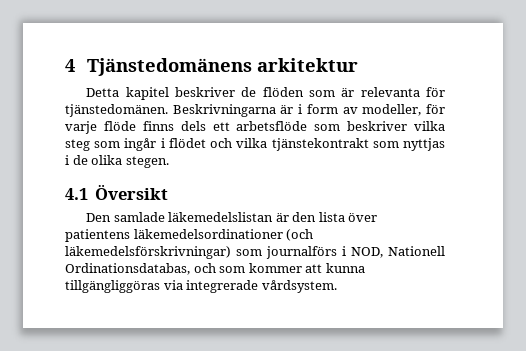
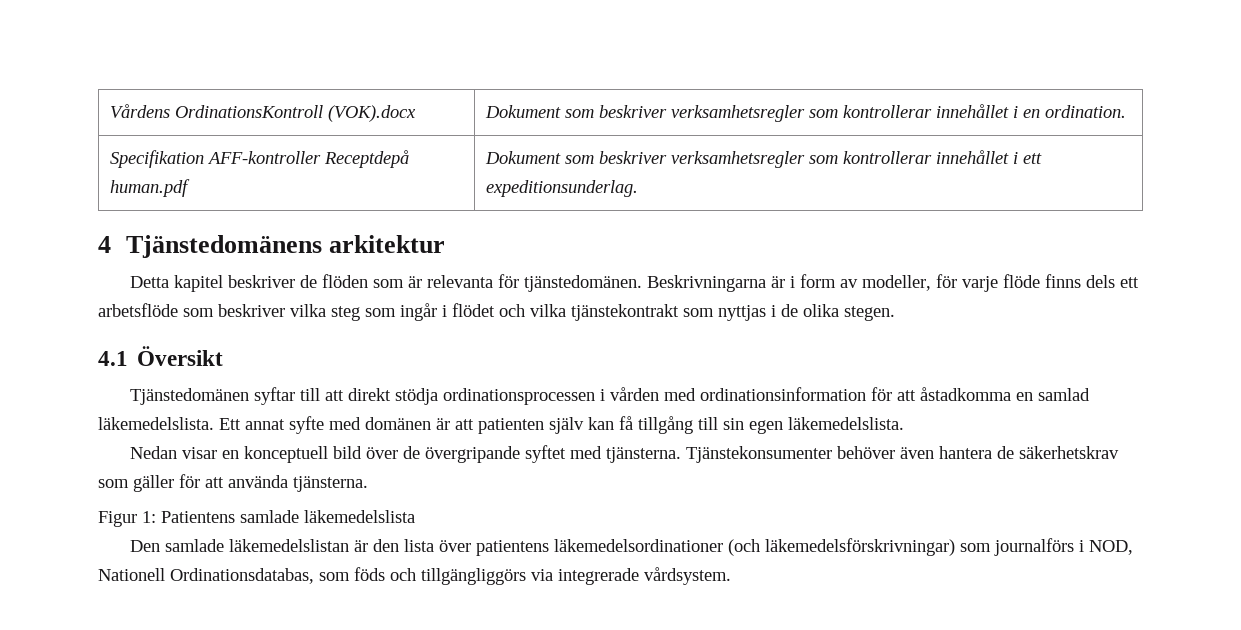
+ Vårdens OrdinationsKontroll (VOK).docx | Dokument som beskriver verksamhetsregler som kontrollerar innehållet i en ordination.
+ Specifikation AFF-kontroller Receptdepå human.pdf | Dokument som beskriver verksamhetsregler som kontrollerar innehållet i ett expeditionsunderlag.
+ Tjänstedomänen syftar till att direkt stödja ordinationsprocessen i vården med ordinationsinformation för att åstadkomma en samlad läkemedelslista. Ett annat syfte med domänen är att patienten själv kan få tillgång till sin egen läkemedelslista.
+ Nedan visar en konceptuell bild över de övergripande syftet med tjänsterna. Tjänstekonsumenter behöver även hantera de säkerhetskrav som gäller för att använda tjänsterna.
+ Figur 1: Patientens samlade läkemedelslista
- Den samlade läkemedelslistan är den lista över patientens läkemedelsordinationer (och läkemedelsförskrivningar) som journalförs i NOD, Nationell Ordinationsdatabas, och som kommer att kunna tillgängliggöras via integrerade vårdsystem.
+ Den samlade läkemedelslistan är den lista över patientens läkemedelsordinationer (och läkemedelsförskrivningar) som journalförs i NOD, Nationell Ordinationsdatabas, som föds och tillgängliggörs via integrerade vårdsystem.

